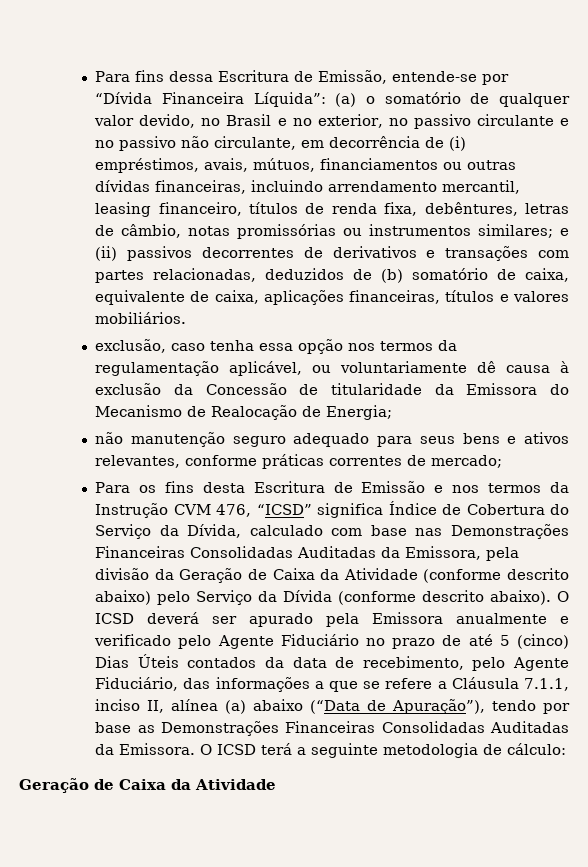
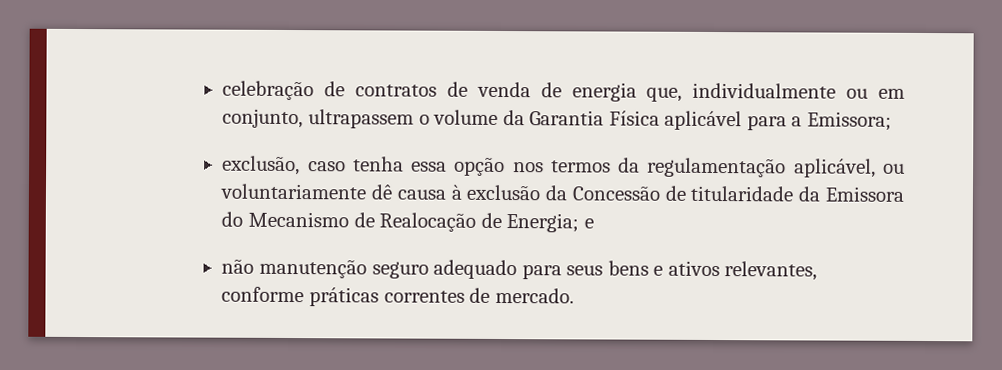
- Para fins dessa Escritura de Emissão, entende-se por “Dívida Financeira Líquida”: (a) o somatório de qualquer valor devido, no Brasil e no exterior, no passivo circulante e no passivo não circulante, em decorrência de (i) empréstimos, avais, mútuos, financiamentos ou outras dívidas financeiras, incluindo arrendamento mercantil, leasing financeiro, títulos de renda fixa, debêntures, letras de câmbio, notas promissórias ou instrumentos similares; e (ii) passivos decorrentes de derivativos e transações com partes relacionadas, deduzidos de (b) somatório de caixa, equivalente de caixa, aplicações financeiras, títulos e valores mobiliários.
+ celebração de contratos de venda de energia que, individualmente ou em conjunto, ultrapassem o volume da Garantia Física aplicável para a Emissora;
- exclusão, caso tenha essa opção nos termos da regulamentação aplicável, ou voluntariamente dê causa à exclusão da Concessão de titularidade da Emissora do Mecanismo de Realocação de Energia;
+ exclusão, caso tenha essa opção nos termos da regulamentação aplicável, ou voluntariamente dê causa à exclusão da Concessão de titularidade da Emissora do Mecanismo de Realocação de Energia; e
- não manutenção seguro adequado para seus bens e ativos relevantes, conforme práticas correntes de mercado;
- Para os fins desta Escritura de Emissão e nos termos da Instrução CVM 476, “ICSD” significa Índice de Cobertura do Serviço da Dívida, calculado com base nas Demonstrações Financeiras Consolidadas Auditadas da Emissora, pela divisão da Geração de Caixa da Atividade (conforme descrito abaixo) pelo Serviço da Dívida (conforme descrito abaixo). O ICSD deverá ser apurado pela Emissora anualmente e verificado pelo Agente Fiduciário no prazo de até 5 (cinco) Dias Úteis contados da data de recebimento, pelo Agente Fiduciário, das informações a que se refere a Cláusula 7.1.1, inciso II, alínea (a) abaixo (“Data de Apuração”), tendo por base as Demonstrações Financeiras Consolidadas Auditadas da Emissora. O ICSD terá a seguinte metodologia de cálculo:
- Geração de Caixa da Atividade
+ não manutenção seguro adequado para seus bens e ativos relevantes, conforme práticas correntes de mercado.

